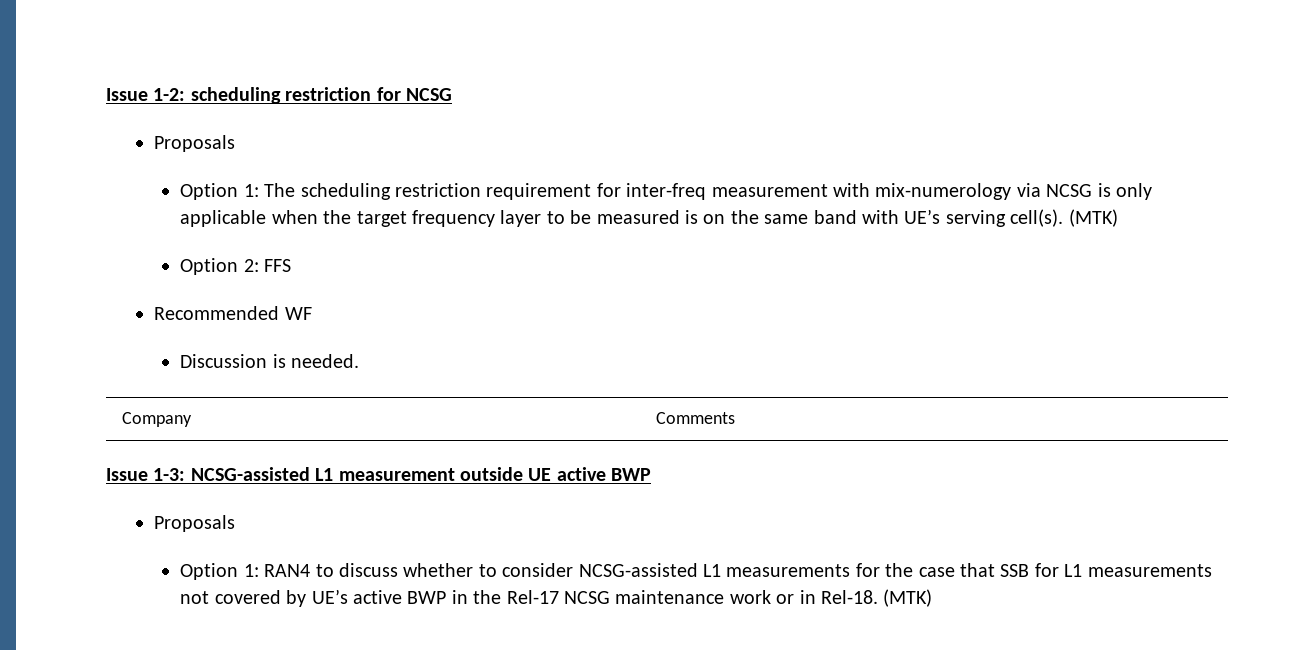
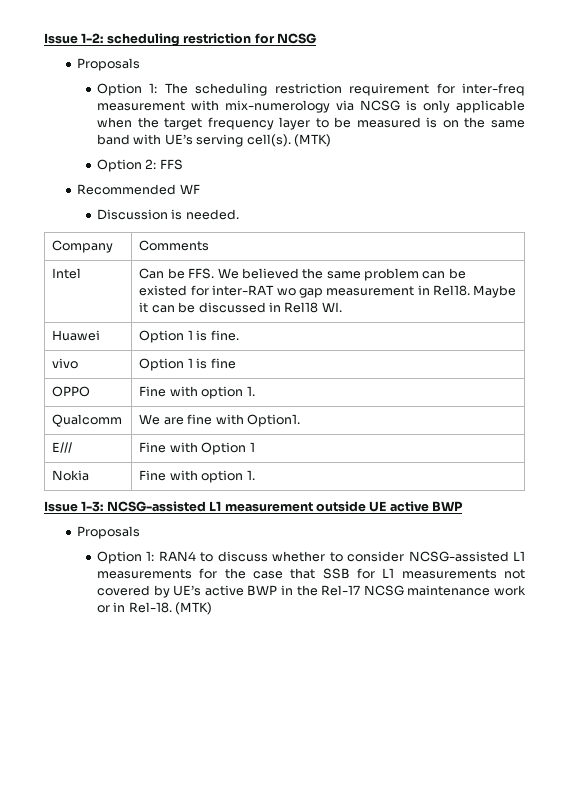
+ Intel | Can be FFS. We believed the same problem can be existed for inter-RAT wo gap measurement in Rel18. Maybe it can be discussed in Rel18 WI.
+ Huawei | Option 1 is fine.
+ vivo | Option 1 is fine
+ OPPO | Fine with option 1.
+ Qualcomm | We are fine with Option1.
+ E/// | Fine with Option 1
+ Nokia | Fine with option 1.

